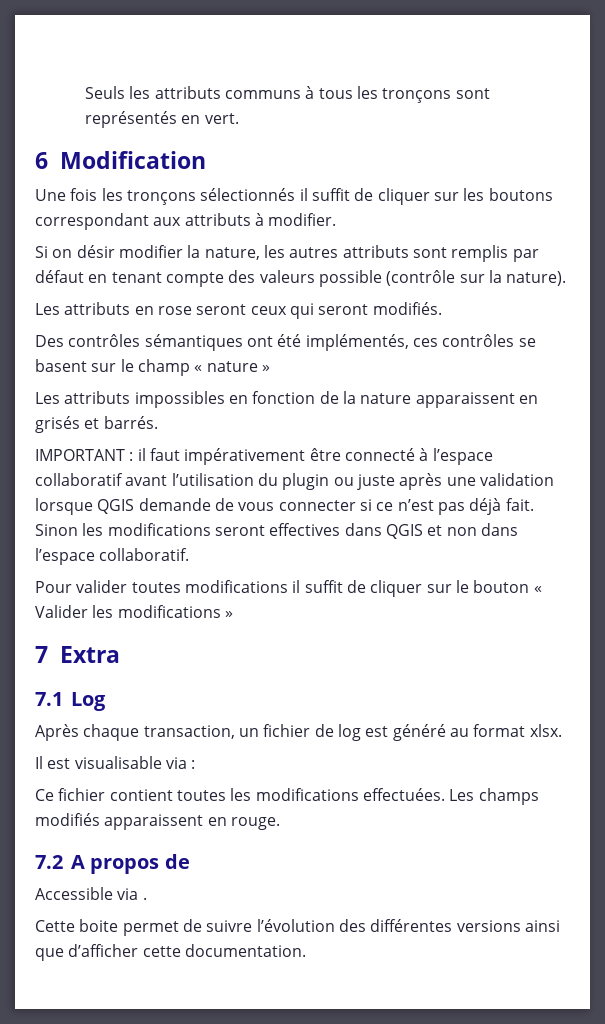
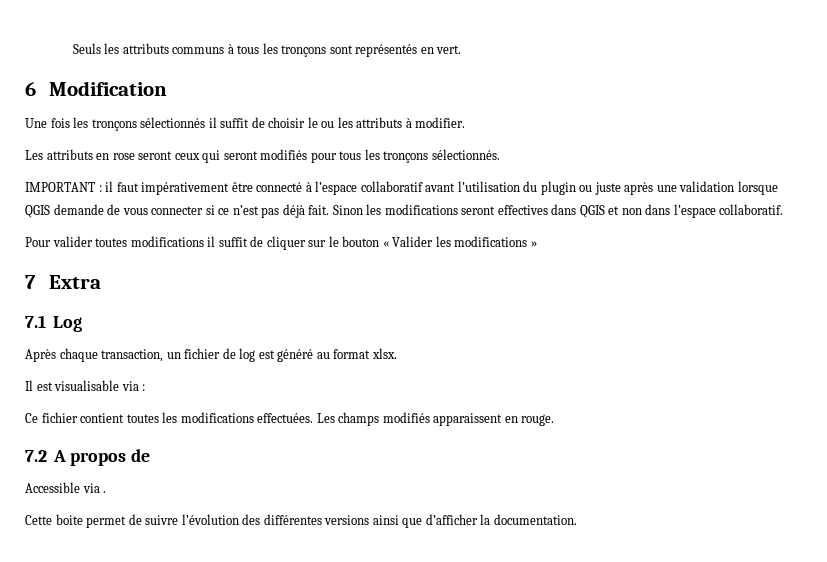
- Une fois les tronçons sélectionnés il suffit de cliquer sur les boutons correspondant aux attributs à modifier.
- Si on désir modifier la nature, les autres attributs sont remplis par défaut en tenant compte des valeurs possible (contrôle sur la nature).
+ Une fois les tronçons sélectionnés il suffit de choisir le ou les attributs à modifier.
- Les attributs en rose seront ceux qui seront modifiés.
- Des contrôles sémantiques ont été implémentés, ces contrôles se basent sur le champ « nature »
- Les attributs impossibles en fonction de la nature apparaissent en grisés et barrés.
+ Les attributs en rose seront ceux qui seront modifiés pour tous les tronçons sélectionnés.
- Cette boite permet de suivre l’évolution des différentes versions ainsi que d’afficher cette documentation.
+ Cette boite permet de suivre l’évolution des différentes versions ainsi que d’afficher la documentation.

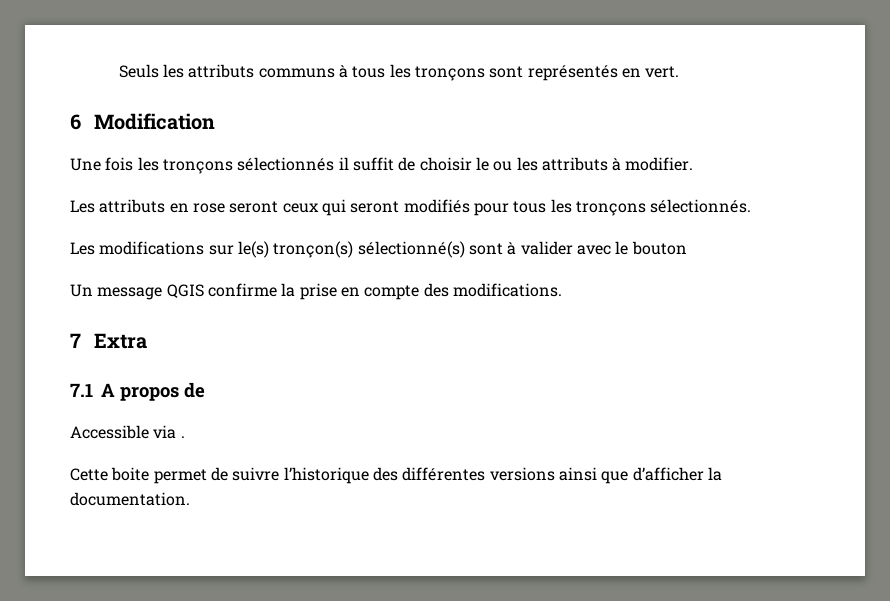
- IMPORTANT : il faut impérativement être connecté à l’espace collaboratif avant l’utilisation du plugin ou juste après une validation lorsque QGIS demande de vous connecter si ce n’est pas déjà fait. Sinon les modifications seront effectives dans QGIS et non dans l’espace collaboratif.
- Pour valider toutes modifications il suffit de cliquer sur le bouton « Valider les modifications »
+ Les modifications sur le(s) tronçon(s) sélectionné(s) sont à valider avec le bouton
+ Un message QGIS confirme la prise en compte des modifications.
  7 Extra
- 7.1 Log
- Après chaque transaction, un fichier de log est généré au format xlsx.
- Il est visualisable via :
- Ce fichier contient toutes les modifications effectuées. Les champs modifiés apparaissent en rouge.
- 7.2 A propos de
+ 7.1 A propos de
- Cette boite permet de suivre l’évolution des différentes versions ainsi que d’afficher la documentation.
+ Cette boite permet de suivre l’historique des différentes versions ainsi que d’afficher la documentation.

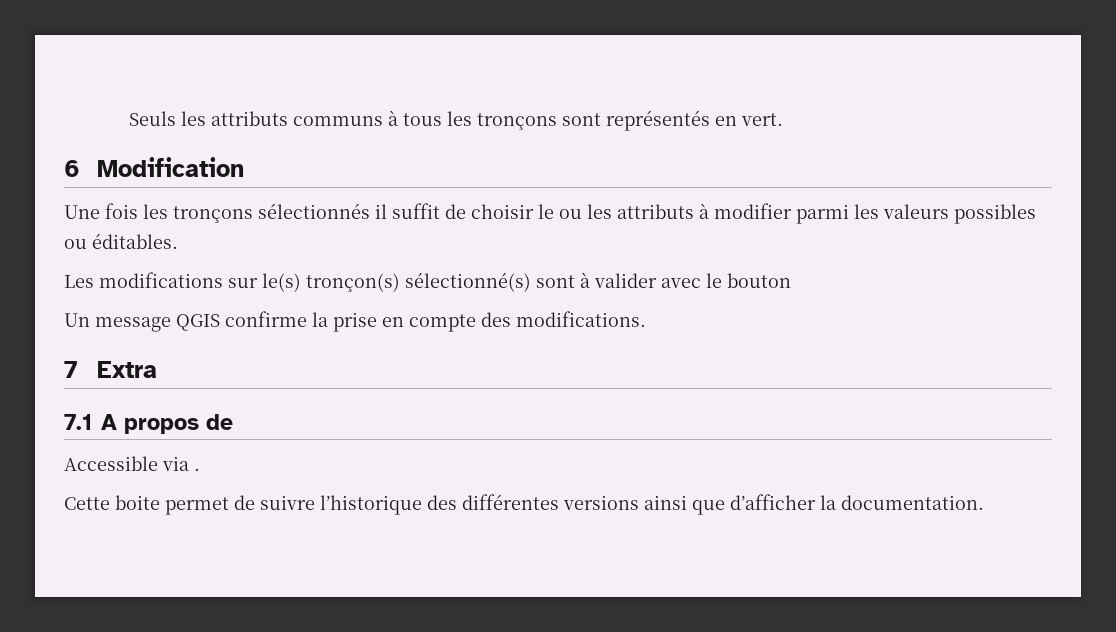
- Une fois les tronçons sélectionnés il suffit de choisir le ou les attributs à modifier.
- Les attributs en rose seront ceux qui seront modifiés pour tous les tronçons sélectionnés.
+ Une fois les tronçons sélectionnés il suffit de choisir le ou les attributs à modifier parmi les valeurs possibles ou éditables.

